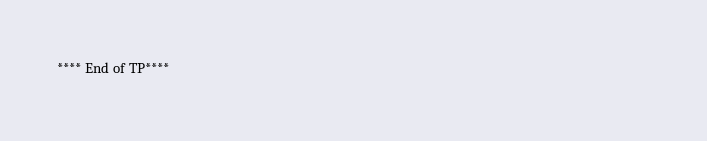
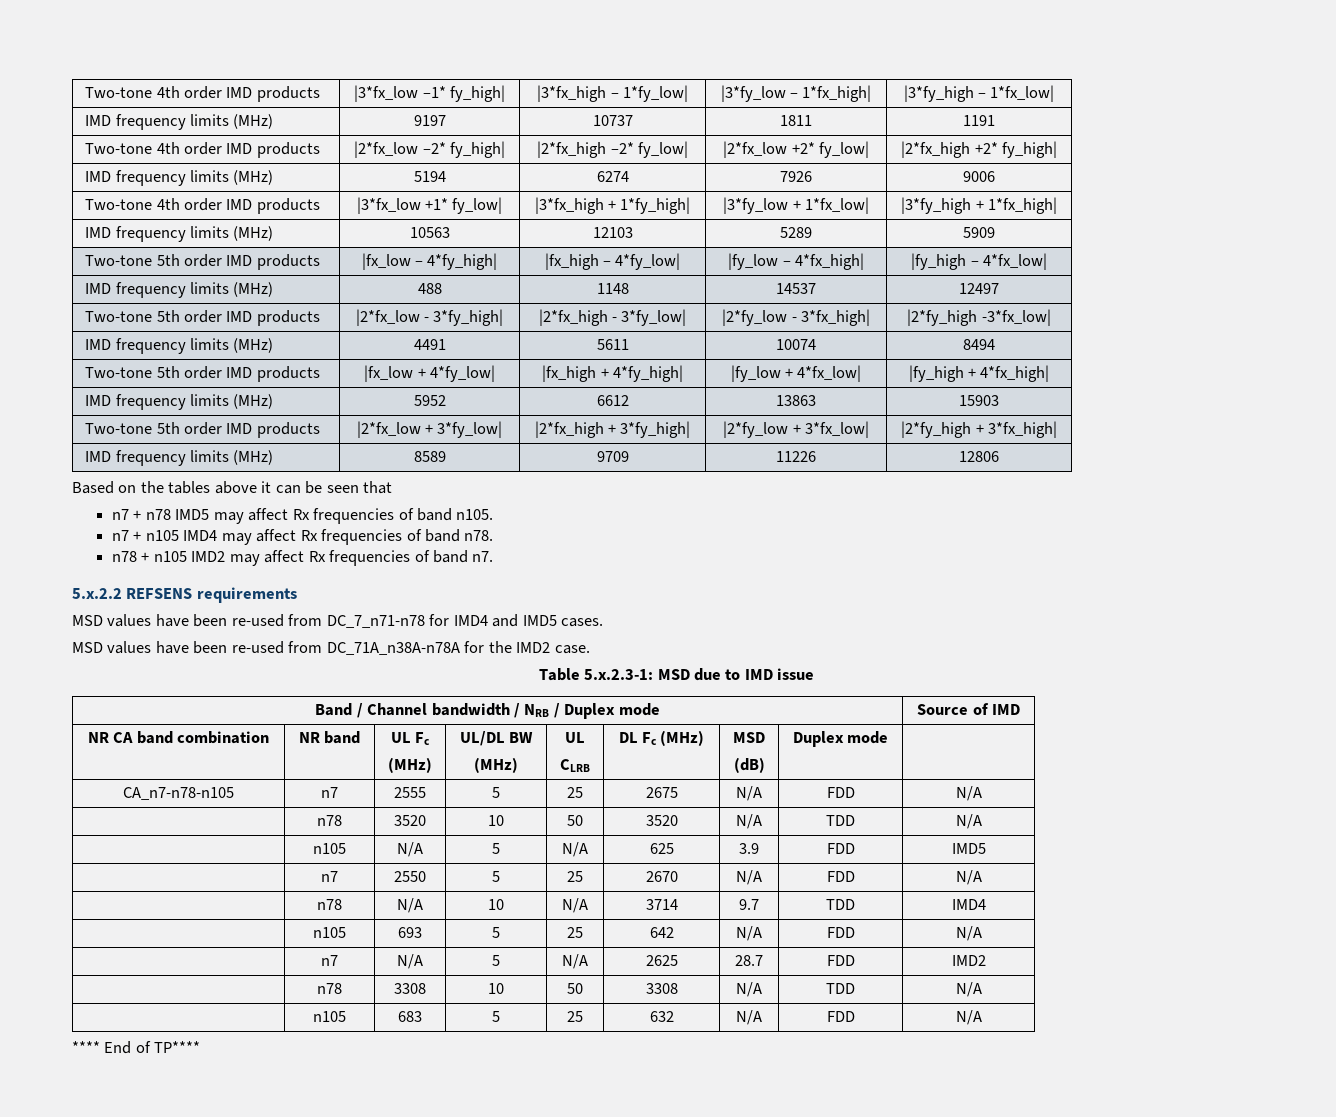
+ Two-tone 4th order IMD products | |3*fx_low –1* fy_high| | |3*fx_high – 1*fy_low| | |3*fy_low – 1*fx_high| | |3*fy_high – 1*fx_low|
+ IMD frequency limits (MHz) | 9197 | 10737 | 1811 | 1191
+ Two-tone 4th order IMD products | |2*fx_low –2* fy_high| | |2*fx_high –2* fy_low| | |2*fx_low +2* fy_low| | |2*fx_high +2* fy_high|
+ IMD frequency limits (MHz) | 5194 | 6274 | 7926 | 9006
+ Two-tone 4th order IMD products | |3*fx_low +1* fy_low| | |3*fx_high + 1*fy_high| | |3*fy_low + 1*fx_low| | |3*fy_high + 1*fx_high|
+ IMD frequency limits (MHz) | 10563 | 12103 | 5289 | 5909
+ Two-tone 5th order IMD products | |fx_low – 4*fy_high| | |fx_high – 4*fy_low| | |fy_low – 4*fx_high| | |fy_high – 4*fx_low|
+ IMD frequency limits (MHz) | 488 | 1148 | 14537 | 12497
+ Two-tone 5th order IMD products | |2*fx_low - 3*fy_high| | |2*fx_high - 3*fy_low| | |2*fy_low - 3*fx_high| | |2*fy_high -3*fx_low|
+ IMD frequency limits (MHz) | 4491 | 5611 | 10074 | 8494
+ Two-tone 5th order IMD products | |fx_low + 4*fy_low| | |fx_high + 4*fy_high| | |fy_low + 4*fx_low| | |fy_high + 4*fx_high|
+ IMD frequency limits (MHz) | 5952 | 6612 | 13863 | 15903
+ Two-tone 5th order IMD products | |2*fx_low + 3*fy_low| | |2*fx_high + 3*fy_high| | |2*fy_low + 3*fx_low| | |2*fy_high + 3*fx_high|
+ IMD frequency limits (MHz) | 8589 | 9709 | 11226 | 12806
+ Based on the tables above it can be seen that
+ n7 + n78 IMD5 may affect Rx frequencies of band n105.
+ n7 + n105 IMD4 may affect Rx frequencies of band n78.
+ n78 + n105 IMD2 may affect Rx frequencies of band n7.
+ 5.x.2.2 REFSENS requirements
+ MSD values have been re-used from DC_7_n71-n78 for IMD4 and IMD5 cases.
+ MSD values have been re-used from DC_71A_n38A-n78A for the IMD2 case.
+ Table 5.x.2.3-1: MSD due to IMD issue
+ Band / Channel bandwidth / NRB / Duplex mode | Source of IMD
+ NR CA band combination | NR band | UL Fc
+ (MHz) | UL/DL BW
+ (MHz) | UL
+ CLRB | DL Fc (MHz) | MSD
+ (dB) | Duplex mode |
+ CA_n7-n78-n105 | n7 | 2555 | 5 | 25 | 2675 | N/A | FDD | N/A
+ | n78 | 3520 | 10 | 50 | 3520 | N/A | TDD | N/A
+ | n105 | N/A | 5 | N/A | 625 | 3.9 | FDD | IMD5
+ | n7 | 2550 | 5 | 25 | 2670 | N/A | FDD | N/A
+ | n78 | N/A | 10 | N/A | 3714 | 9.7 | TDD | IMD4
+ | n105 | 693 | 5 | 25 | 642 | N/A | FDD | N/A
+ | n7 | N/A | 5 | N/A | 2625 | 28.7 | FDD | IMD2
+ | n78 | 3308 | 10 | 50 | 3308 | N/A | TDD | N/A
+ | n105 | 683 | 5 | 25 | 632 | N/A | FDD | N/A

